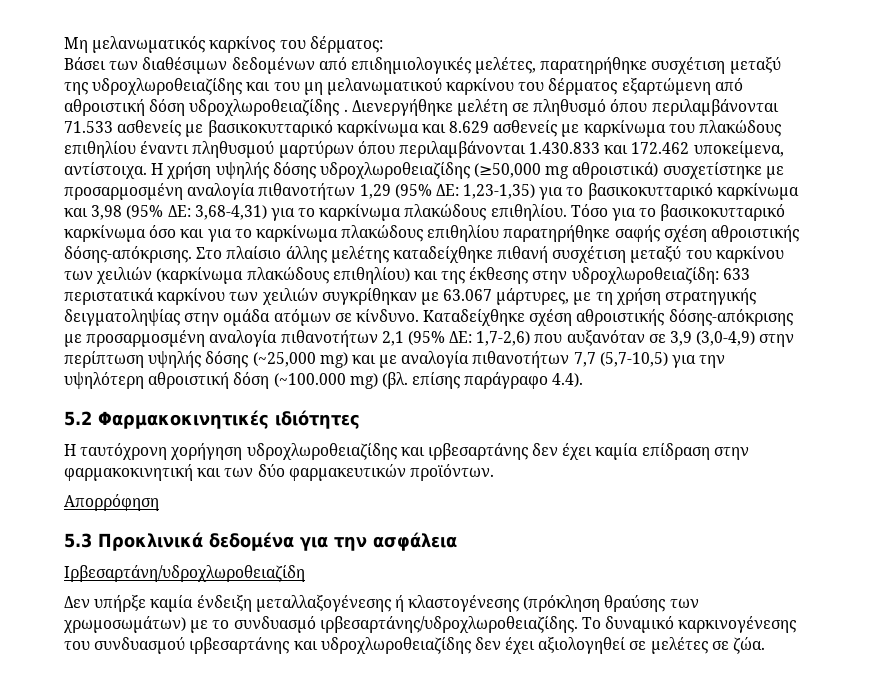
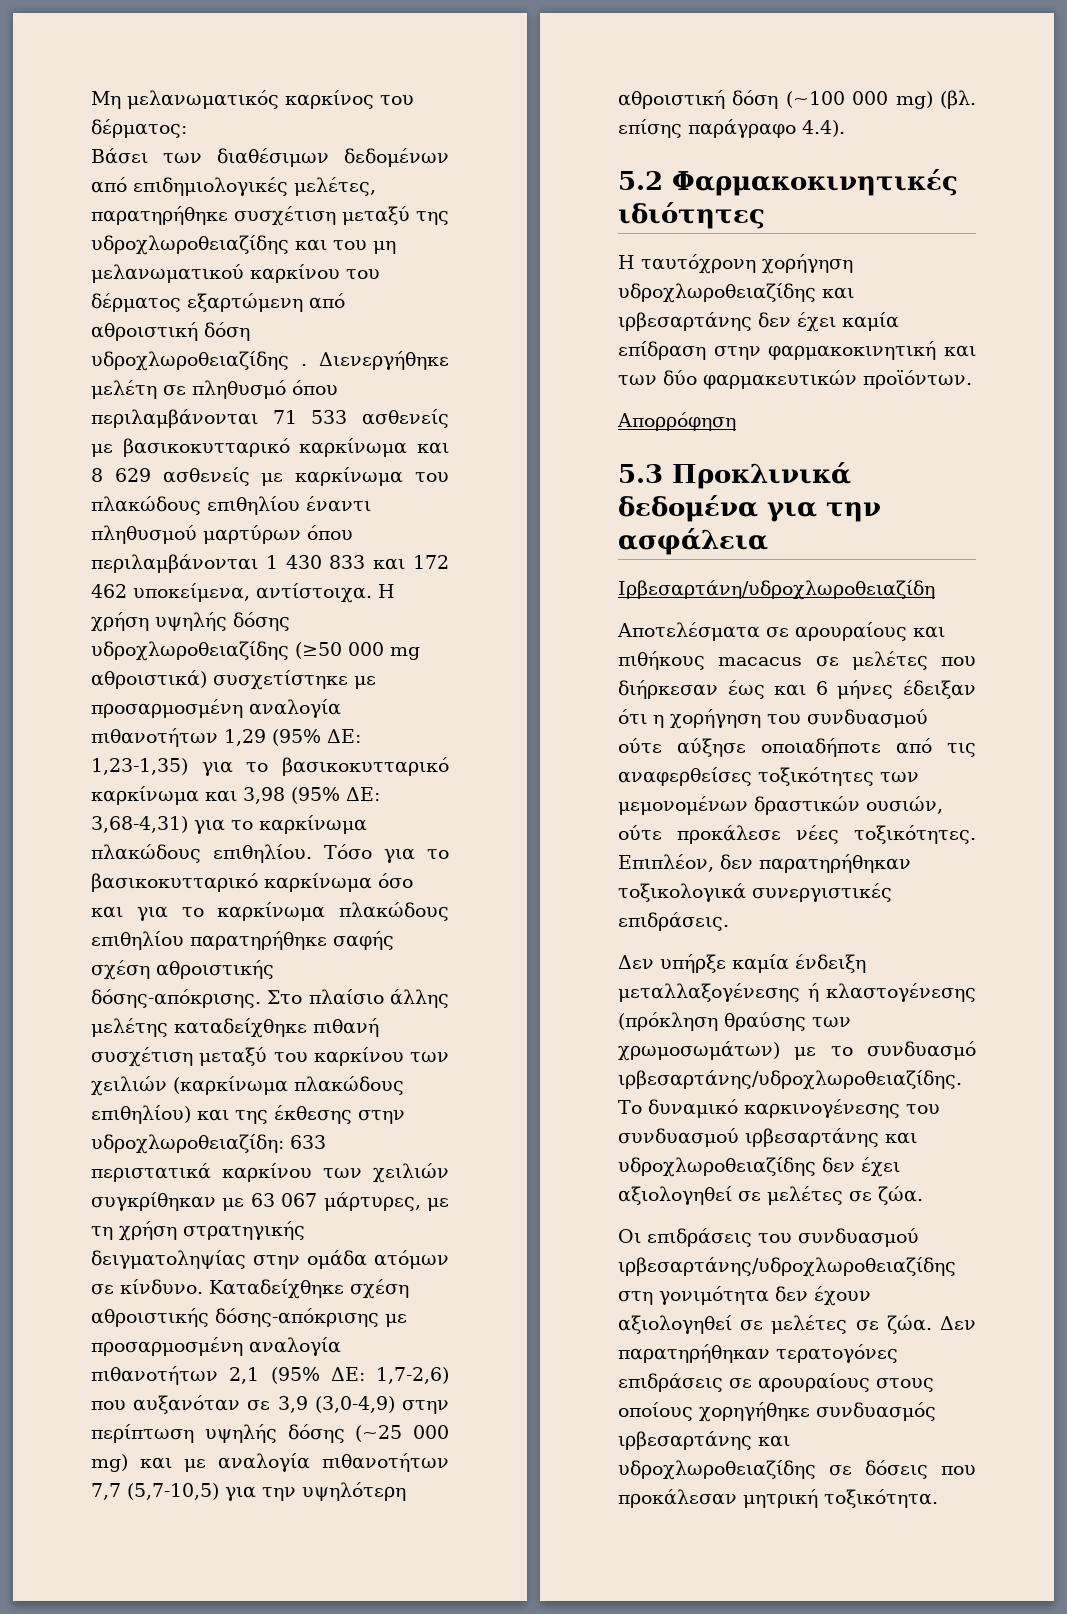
- Διενεργήθηκε μελέτη σε πληθυσμό όπου περιλαμβάνονται 71.533 ασθενείς με βασικοκυτταρικό καρκίνωμα και 8.629 ασθενείς με καρκίνωμα του πλακώδους επιθηλίου έναντι πληθυσμού μαρτύρων όπου περιλαμβάνονται 1.430.833 και 172.462 υποκείμενα, αντίστοιχα.
+ Διενεργήθηκε μελέτη σε πληθυσμό όπου περιλαμβάνονται 71 533 ασθενείς με βασικοκυτταρικό καρκίνωμα και 8 629 ασθενείς με καρκίνωμα του πλακώδους επιθηλίου έναντι πληθυσμού μαρτύρων όπου περιλαμβάνονται 1 430 833 και 172 462 υποκείμενα, αντίστοιχα.
- Η χρήση υψηλής δόσης υδροχλωροθειαζίδης (≥50,000 mg αθροιστικά) συσχετίστηκε με προσαρμοσμένη αναλογία πιθανοτήτων 1,29 (95% ΔΕ: 1,23-1,35) για το βασικοκυτταρικό καρκίνωμα και 3,98 (95% ΔΕ: 3,68-4,31) για το καρκίνωμα πλακώδους επιθηλίου.
+ Η χρήση υψηλής δόσης υδροχλωροθειαζίδης (≥50 000 mg αθροιστικά) συσχετίστηκε με προσαρμοσμένη αναλογία πιθανοτήτων 1,29 (95% ΔΕ: 1,23-1,35) για το βασικοκυτταρικό καρκίνωμα και 3,98 (95% ΔΕ: 3,68-4,31) για το καρκίνωμα πλακώδους επιθηλίου.
- Στο πλαίσιο άλλης μελέτης καταδείχθηκε πιθανή συσχέτιση μεταξύ του καρκίνου των χειλιών (καρκίνωμα πλακώδους επιθηλίου) και της έκθεσης στην υδροχλωροθειαζίδη: 633 περιστατικά καρκίνου των χειλιών συγκρίθηκαν με 63.067 μάρτυρες, με τη χρήση στρατηγικής δειγματοληψίας στην ομάδα ατόμων σε κίνδυνο.
+ Στο πλαίσιο άλλης μελέτης καταδείχθηκε πιθανή συσχέτιση μεταξύ του καρκίνου των χειλιών (καρκίνωμα πλακώδους επιθηλίου) και της έκθεσης στην υδροχλωροθειαζίδη: 633 περιστατικά καρκίνου των χειλιών συγκρίθηκαν με 63 067 μάρτυρες, με τη χρήση στρατηγικής δειγματοληψίας στην ομάδα ατόμων σε κίνδυνο.
- Καταδείχθηκε σχέση αθροιστικής δόσης-απόκρισης με προσαρμοσμένη αναλογία πιθανοτήτων 2,1 (95% ΔΕ: 1,7-2,6) που αυξανόταν σε 3,9 (3,0-4,9) στην περίπτωση υψηλής δόσης (~25,000 mg) και με αναλογία πιθανοτήτων 7,7 (5,7-10,5) για την υψηλότερη αθροιστική δόση (~100.000 mg) (βλ. επίσης παράγραφο 4.4).
+ Καταδείχθηκε σχέση αθροιστικής δόσης-απόκρισης με προσαρμοσμένη αναλογία πιθανοτήτων 2,1 (95% ΔΕ: 1,7-2,6) που αυξανόταν σε 3,9 (3,0-4,9) στην περίπτωση υψηλής δόσης (~25 000 mg) και με αναλογία πιθανοτήτων 7,7 (5,7-10,5) για την υψηλότερη αθροιστική δόση (~100 000 mg) (βλ. επίσης παράγραφο 4.4).
+ Αποτελέσματα σε αρουραίους και πιθήκους macacus σε μελέτες που διήρκεσαν έως και 6 μήνες έδειξαν ότι η χορήγηση του συνδυασμού ούτε αύξησε οποιαδήποτε από τις αναφερθείσες τοξικότητες των μεμονομένων δραστικών ουσιών, ούτε προκάλεσε νέες τοξικότητες. Επιπλέον, δεν παρατηρήθηκαν τοξικολογικά συνεργιστικές επιδράσεις.
+ Οι επιδράσεις του συνδυασμού ιρβεσαρτάνης/υδροχλωροθειαζίδης στη γονιμότητα δεν έχουν αξιολογηθεί σε μελέτες σε ζώα. Δεν παρατηρήθηκαν τερατογόνες επιδράσεις σε αρουραίους στους οποίους χορηγήθηκε συνδυασμός ιρβεσαρτάνης και υδροχλωροθειαζίδης σε δόσεις που προκάλεσαν μητρική τοξικότητα.

